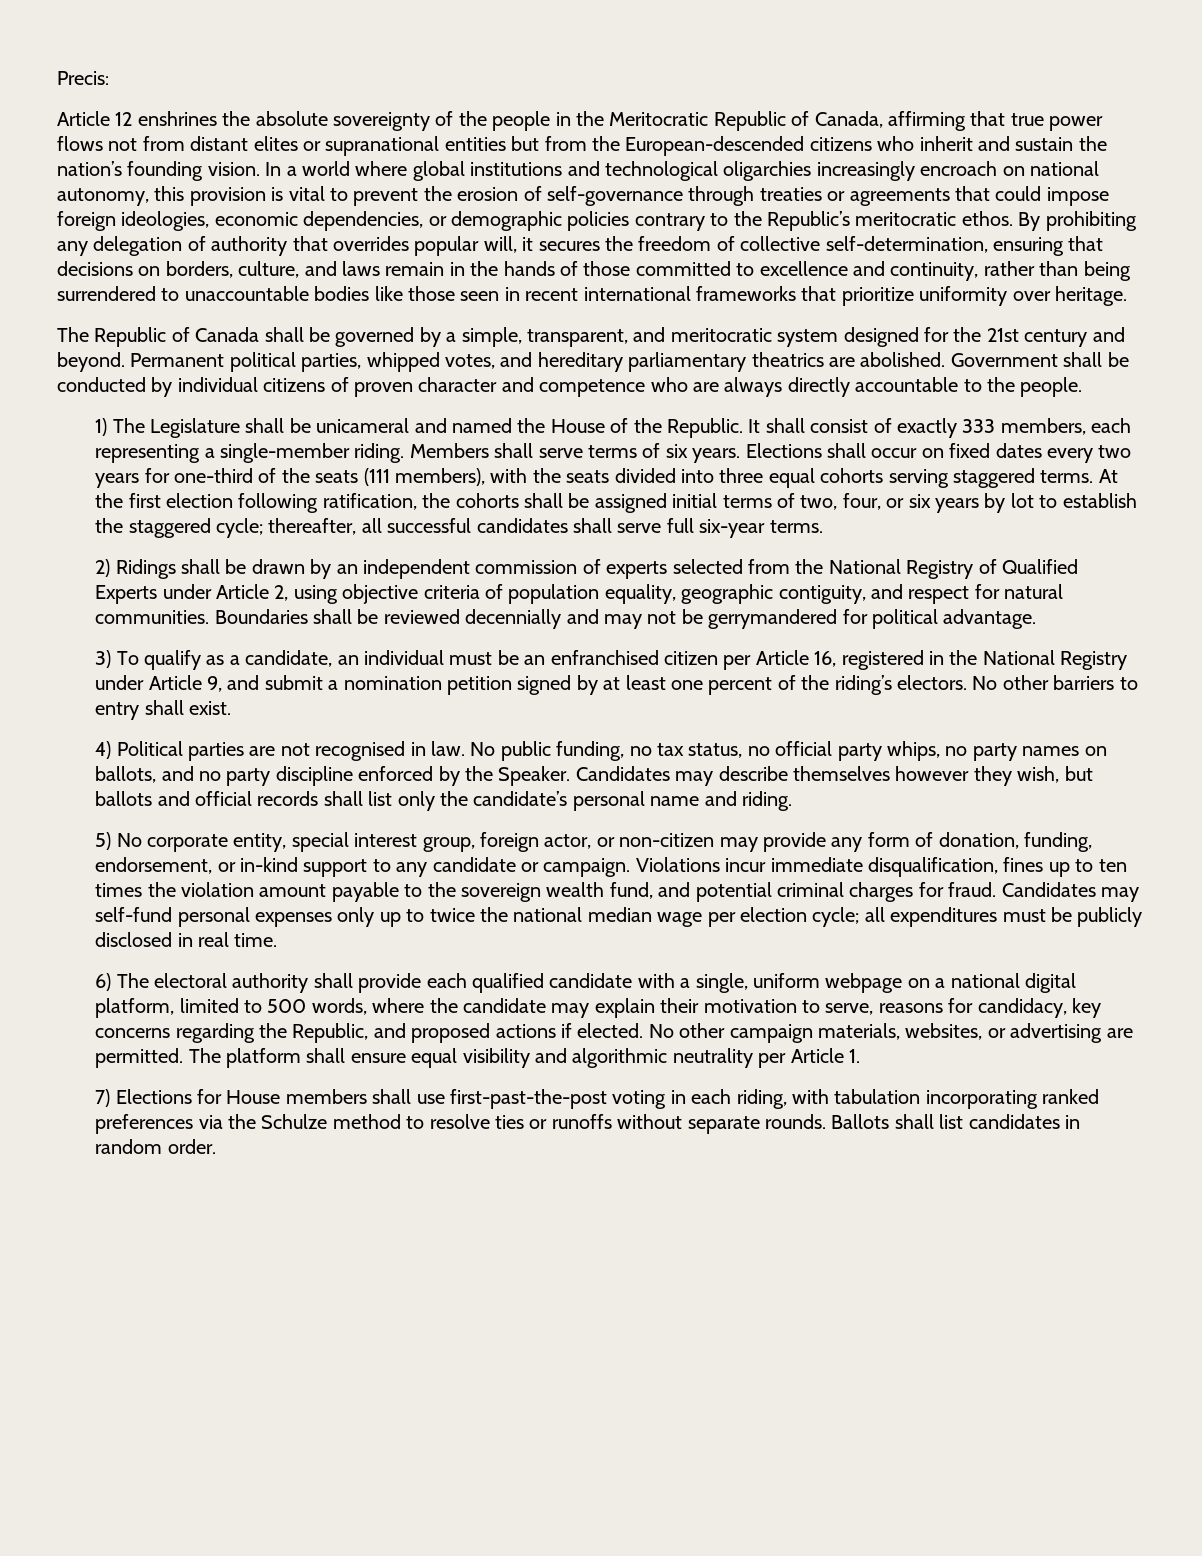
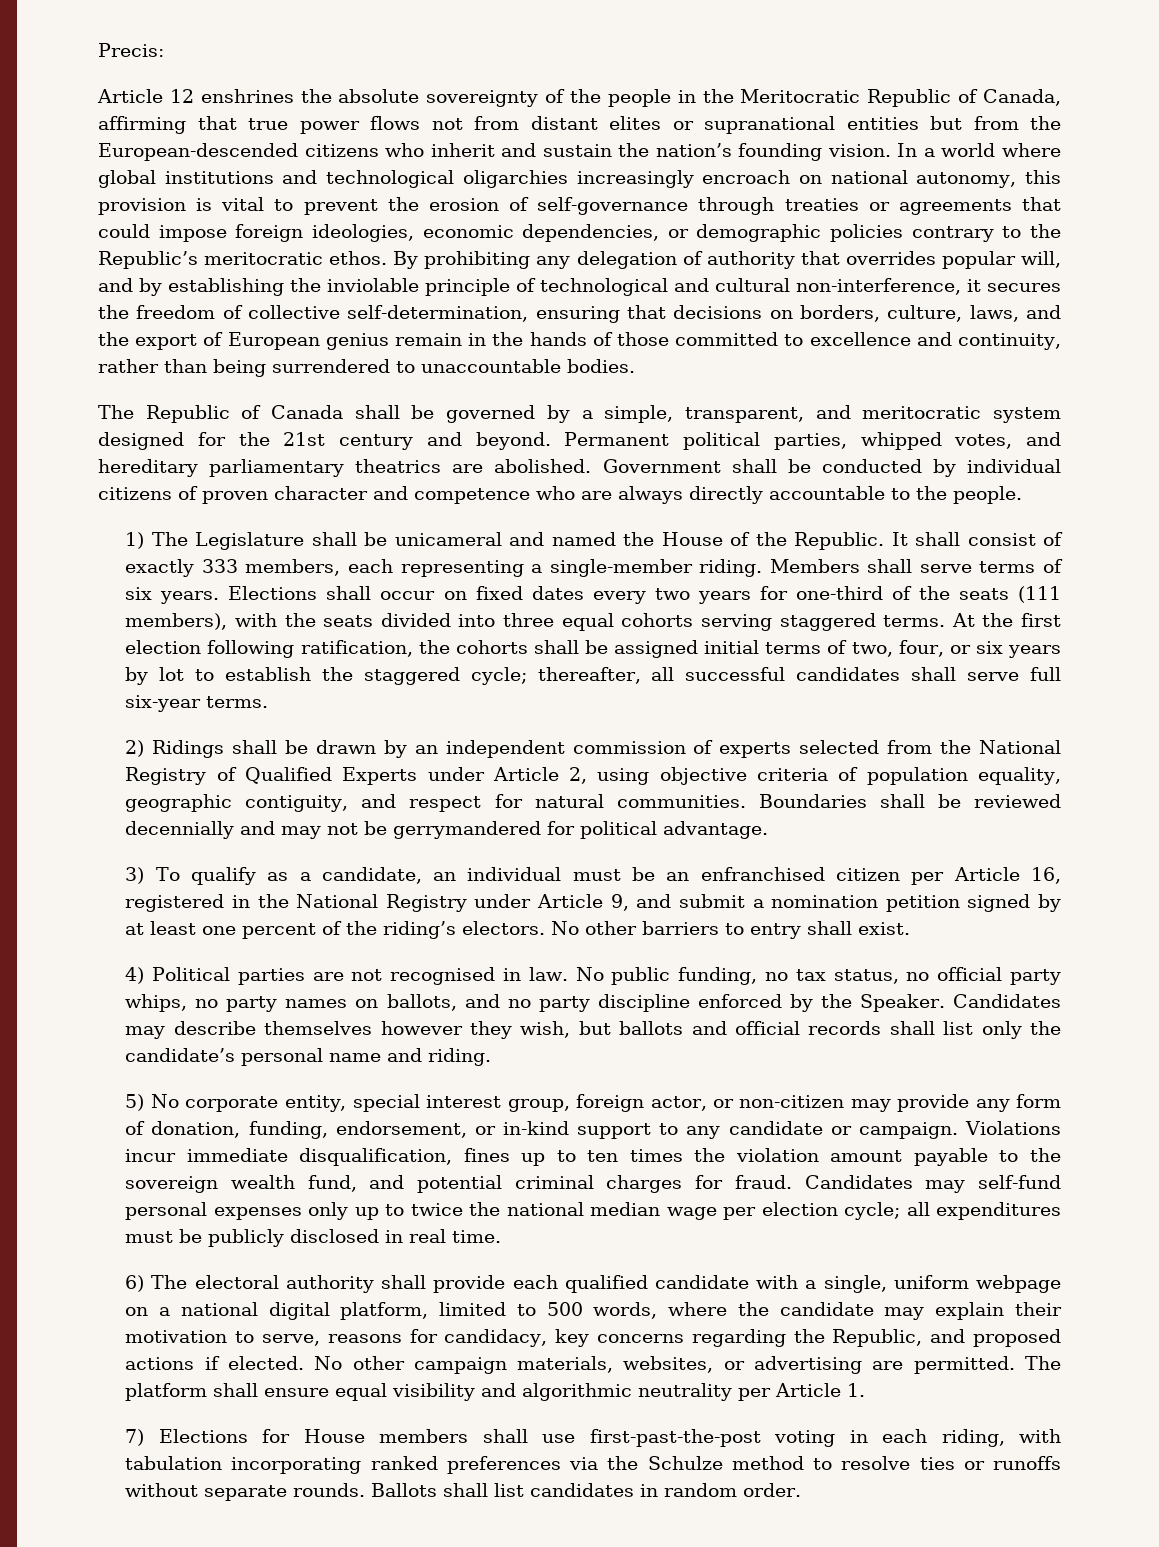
- By prohibiting any delegation of authority that overrides popular will, it secures the freedom of collective self-determination, ensuring that decisions on borders, culture, and laws remain in the hands of those committed to excellence and continuity, rather than being surrendered to unaccountable bodies like those seen in recent international frameworks that prioritize uniformity over heritage.
+ By prohibiting any delegation of authority that overrides popular will, and by establishing the inviolable principle of technological and cultural non-interference, it secures the freedom of collective self-determination, ensuring that decisions on borders, culture, laws, and the export of European genius remain in the hands of those committed to excellence and continuity, rather than being surrendered to unaccountable bodies.

